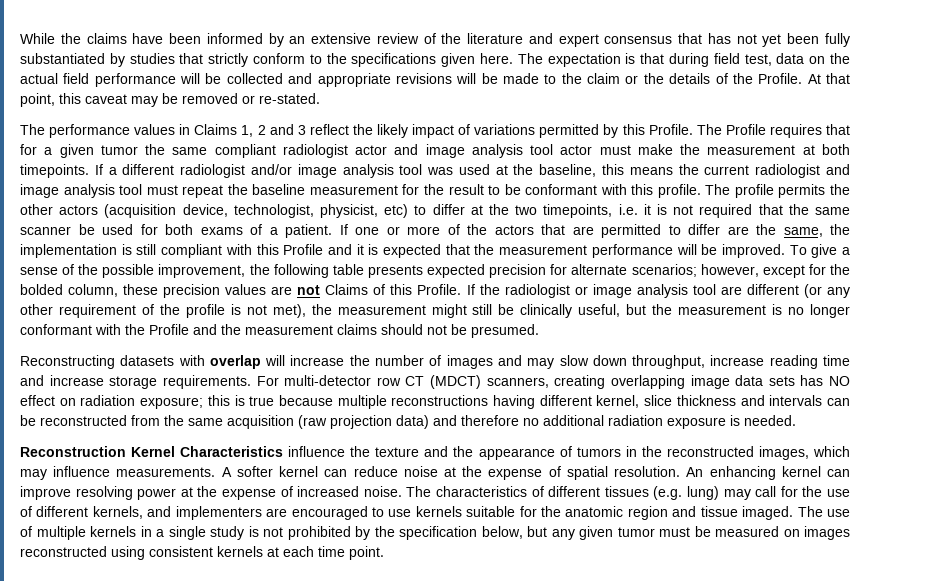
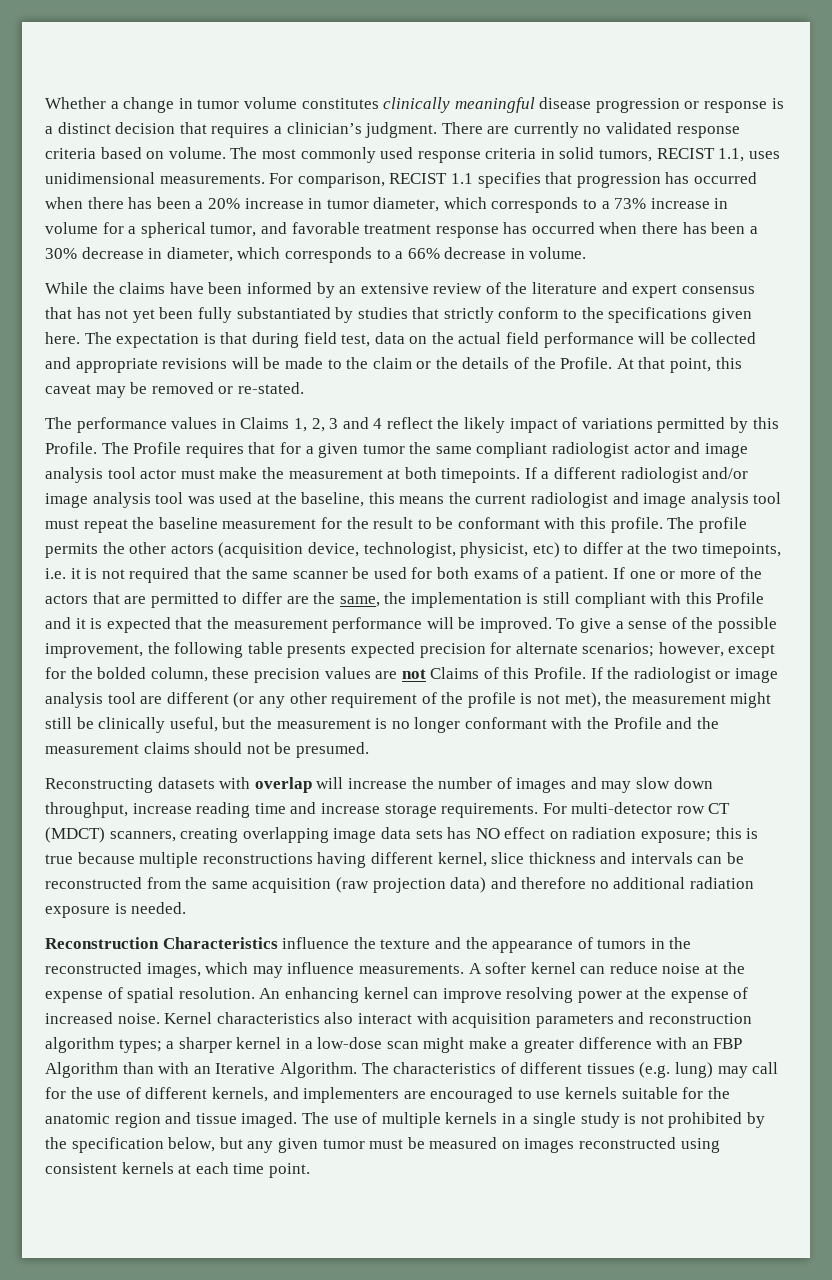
+ Whether a change in tumor volume constitutes clinically meaningful disease progression or response is a distinct decision that requires a clinician’s judgment. There are currently no validated response criteria based on volume. The most commonly used response criteria in solid tumors, RECIST 1.1, uses unidimensional measurements. For comparison, RECIST 1.1 specifies that progression has occurred when there has been a 20% increase in tumor diameter, which corresponds to a 73% increase in volume for a spherical tumor, and favorable treatment response has occurred when there has been a 30% decrease in diameter, which corresponds to a 66% decrease in volume.
- The performance values in Claims 1, 2 and 3 reflect the likely impact of variations permitted by this Profile.
+ The performance values in Claims 1, 2, 3 and 4 reflect the likely impact of variations permitted by this Profile.
- Reconstruction Kernel Characteristics influence the texture and the appearance of tumors in the reconstructed images, which may influence measurements.
+ Reconstruction Characteristics influence the texture and the appearance of tumors in the reconstructed images, which may influence measurements.
+ Kernel characteristics also interact with acquisition parameters and reconstruction algorithm types; a sharper kernel in a low-dose scan might make a greater difference with an FBP Algorithm than with an Iterative Algorithm.

